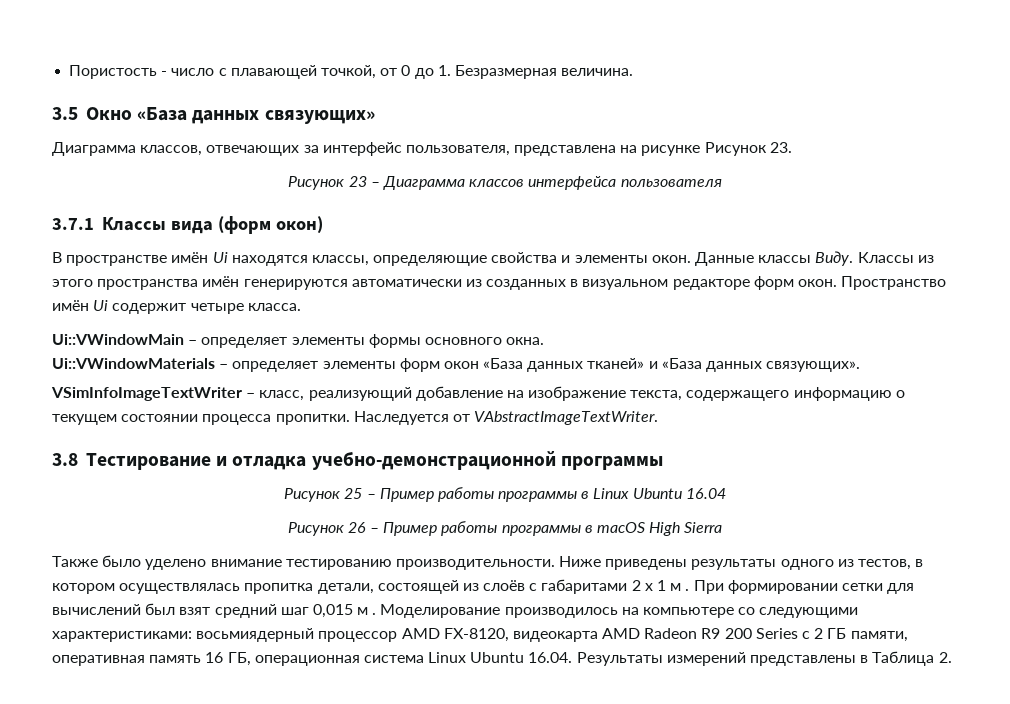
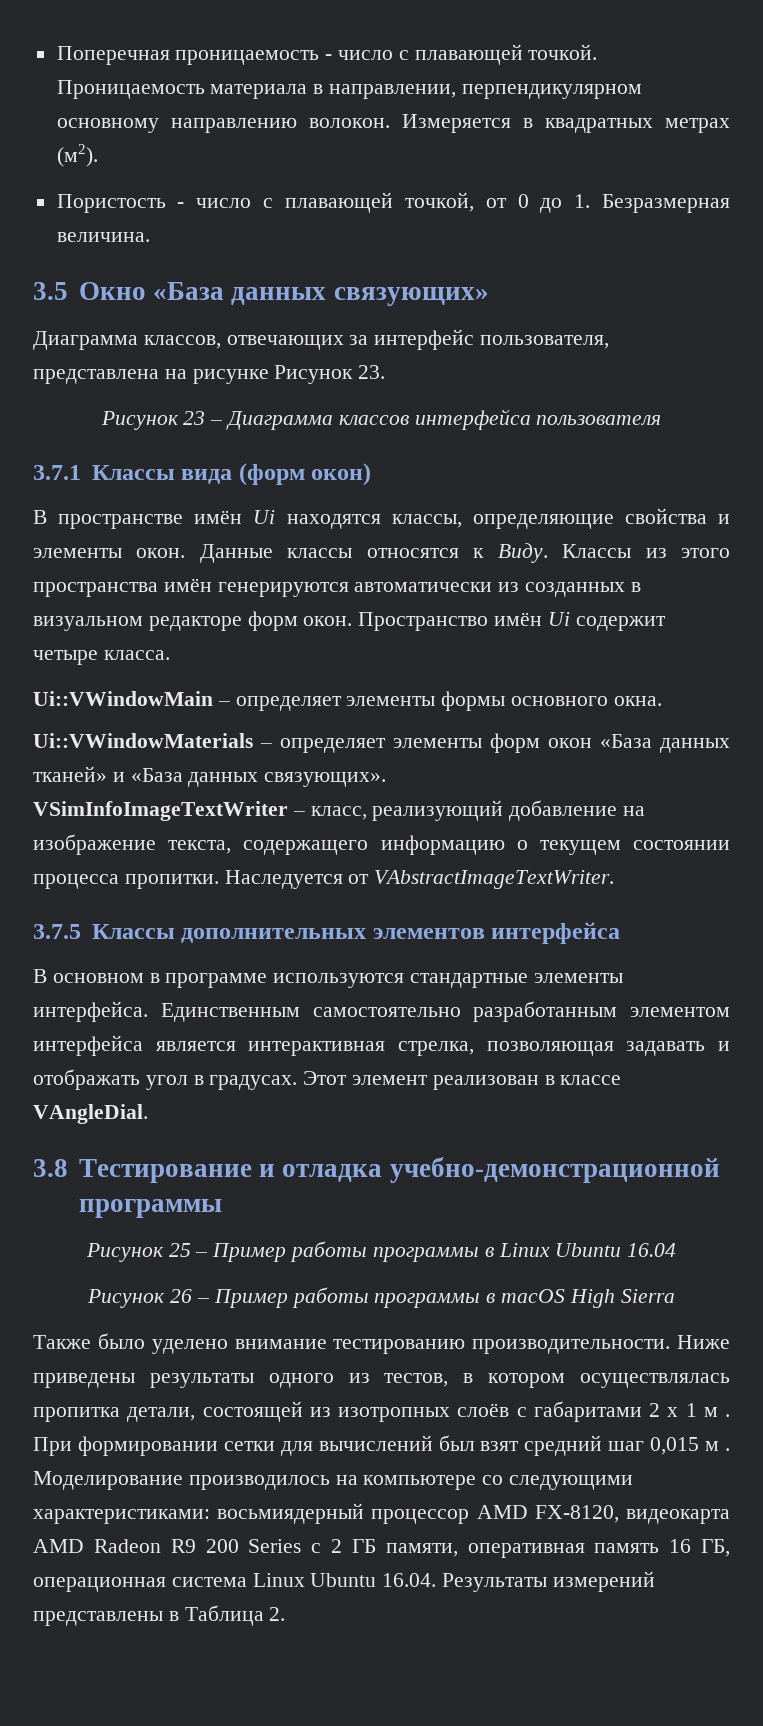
+ Поперечная проницаемость - число с плавающей точкой. Проницаемость материала в направлении, перпендикулярном основному направлению волокон. Измеряется в квадратных метрах (м2).
- Данные классы Виду.
+ Данные классы относятся к Виду.
+ 3.7.5 Классы дополнительных элементов интерфейса
+ В основном в программе используются стандартные элементы интерфейса. Единственным самостоятельно разработанным элементом интерфейса является интерактивная стрелка, позволяющая задавать и отображать угол в градусах. Этот элемент реализован в классе VAngleDial.
- Ниже приведены результаты одного из тестов, в котором осуществлялась пропитка детали, состоящей из слоёв с габаритами 2 x 1 м .
+ Ниже приведены результаты одного из тестов, в котором осуществлялась пропитка детали, состоящей из изотропных слоёв с габаритами 2 x 1 м .

